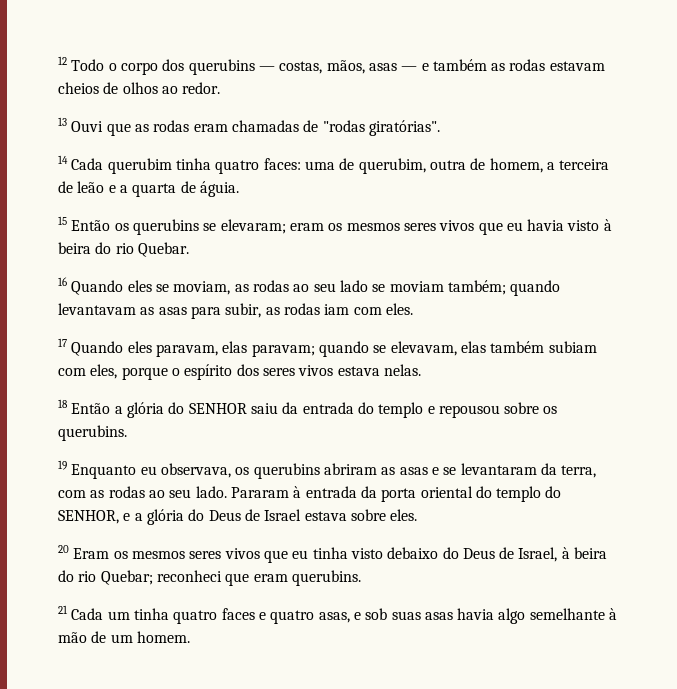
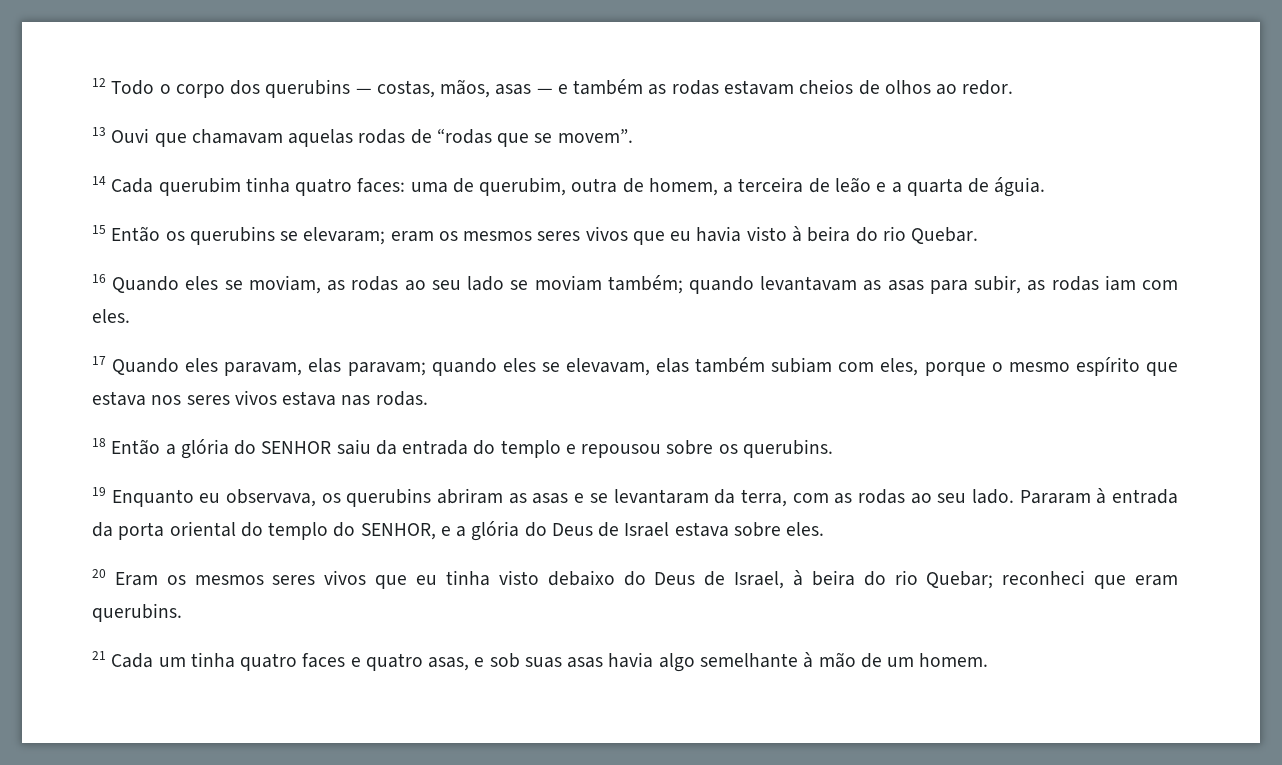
- 13 Ouvi que as rodas eram chamadas de "rodas giratórias".
+ 13 Ouvi que chamavam aquelas rodas de “rodas que se movem”.
- 17 Quando eles paravam, elas paravam; quando se elevavam, elas também subiam com eles, porque o espírito dos seres vivos estava nelas.
+ 17 Quando eles paravam, elas paravam; quando eles se elevavam, elas também subiam com eles, porque o mesmo espírito que estava nos seres vivos estava nas rodas.

